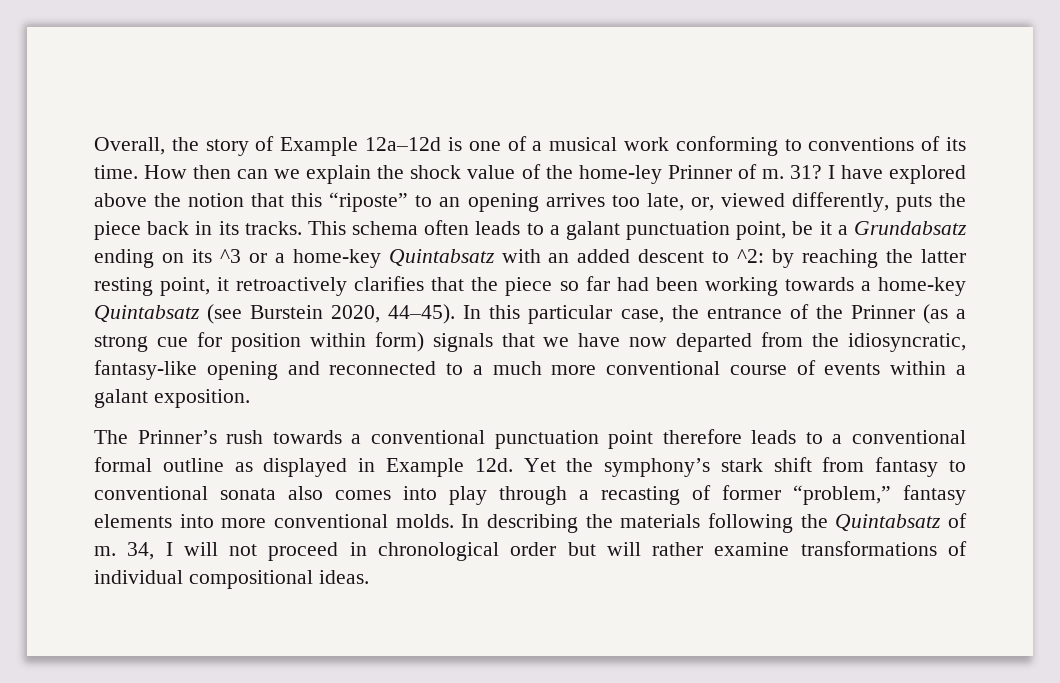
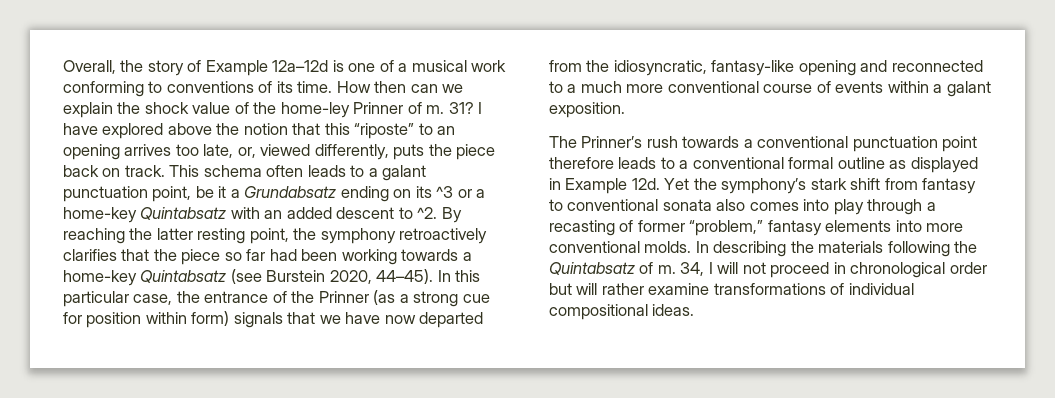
- I have explored above the notion that this “riposte” to an opening arrives too late, or, viewed differently, puts the piece back in its tracks.
+ I have explored above the notion that this “riposte” to an opening arrives too late, or, viewed differently, puts the piece back on track.
- This schema often leads to a galant punctuation point, be it a Grundabsatz ending on its ^3 or a home-key Quintabsatz with an added descent to ^2: by reaching the latter resting point, it retroactively clarifies that the piece so far had been working towards a home-key Quintabsatz (see Burstein 2020, 44–45).
+ This schema often leads to a galant punctuation point, be it a Grundabsatz ending on its ^3 or a home-key Quintabsatz with an added descent to ^2. By reaching the latter resting point, the symphony retroactively clarifies that the piece so far had been working towards a home-key Quintabsatz (see Burstein 2020, 44–45).

